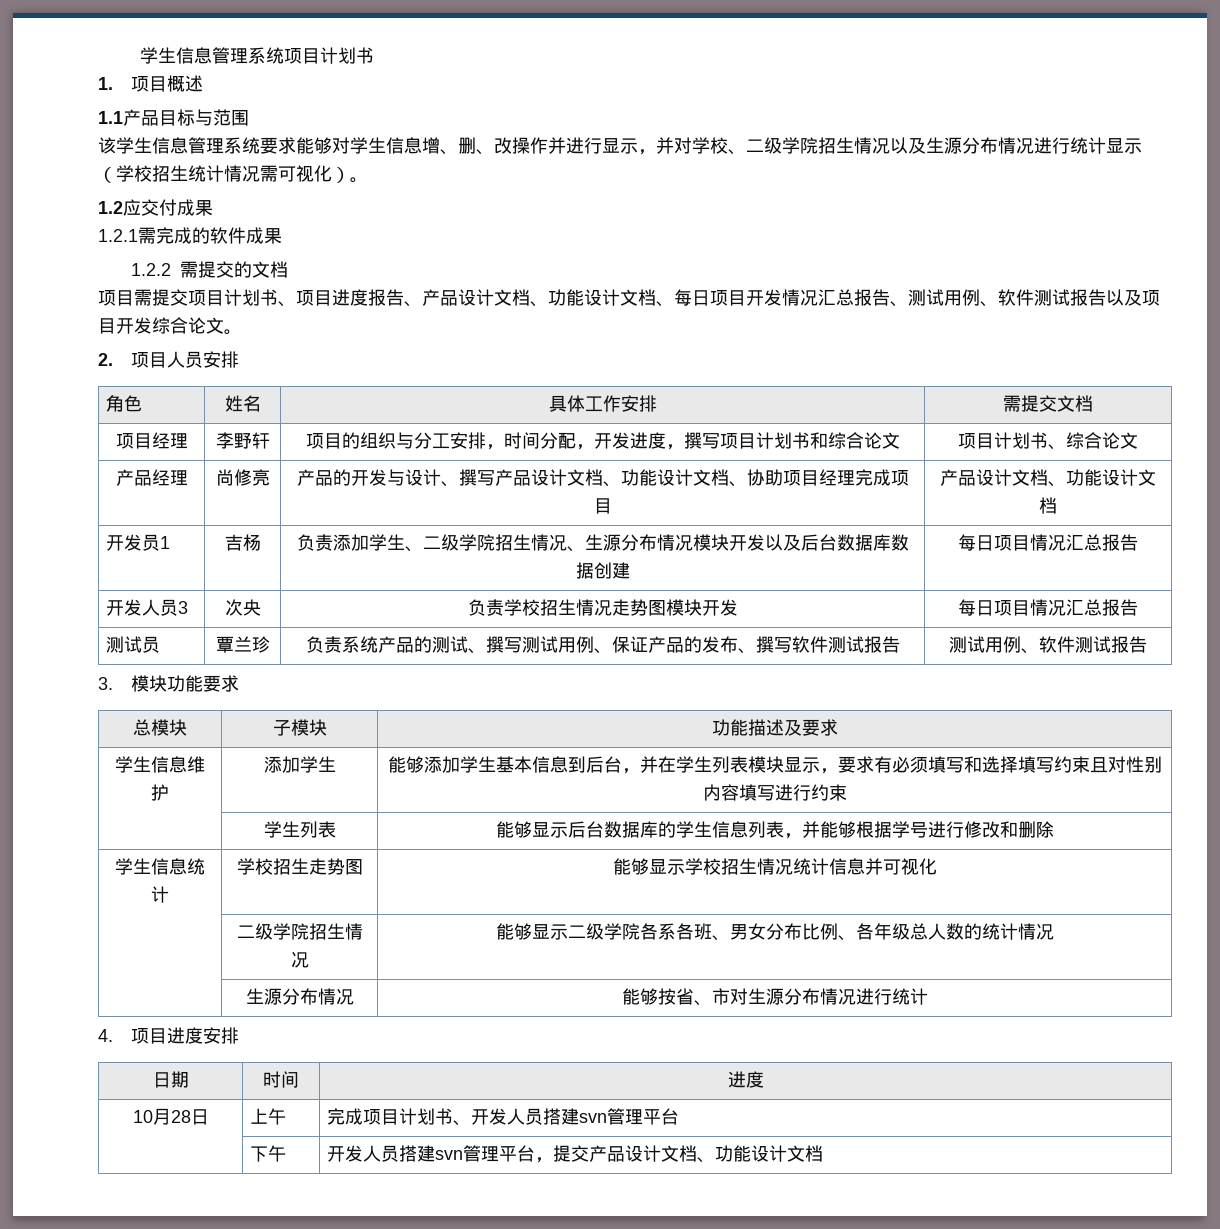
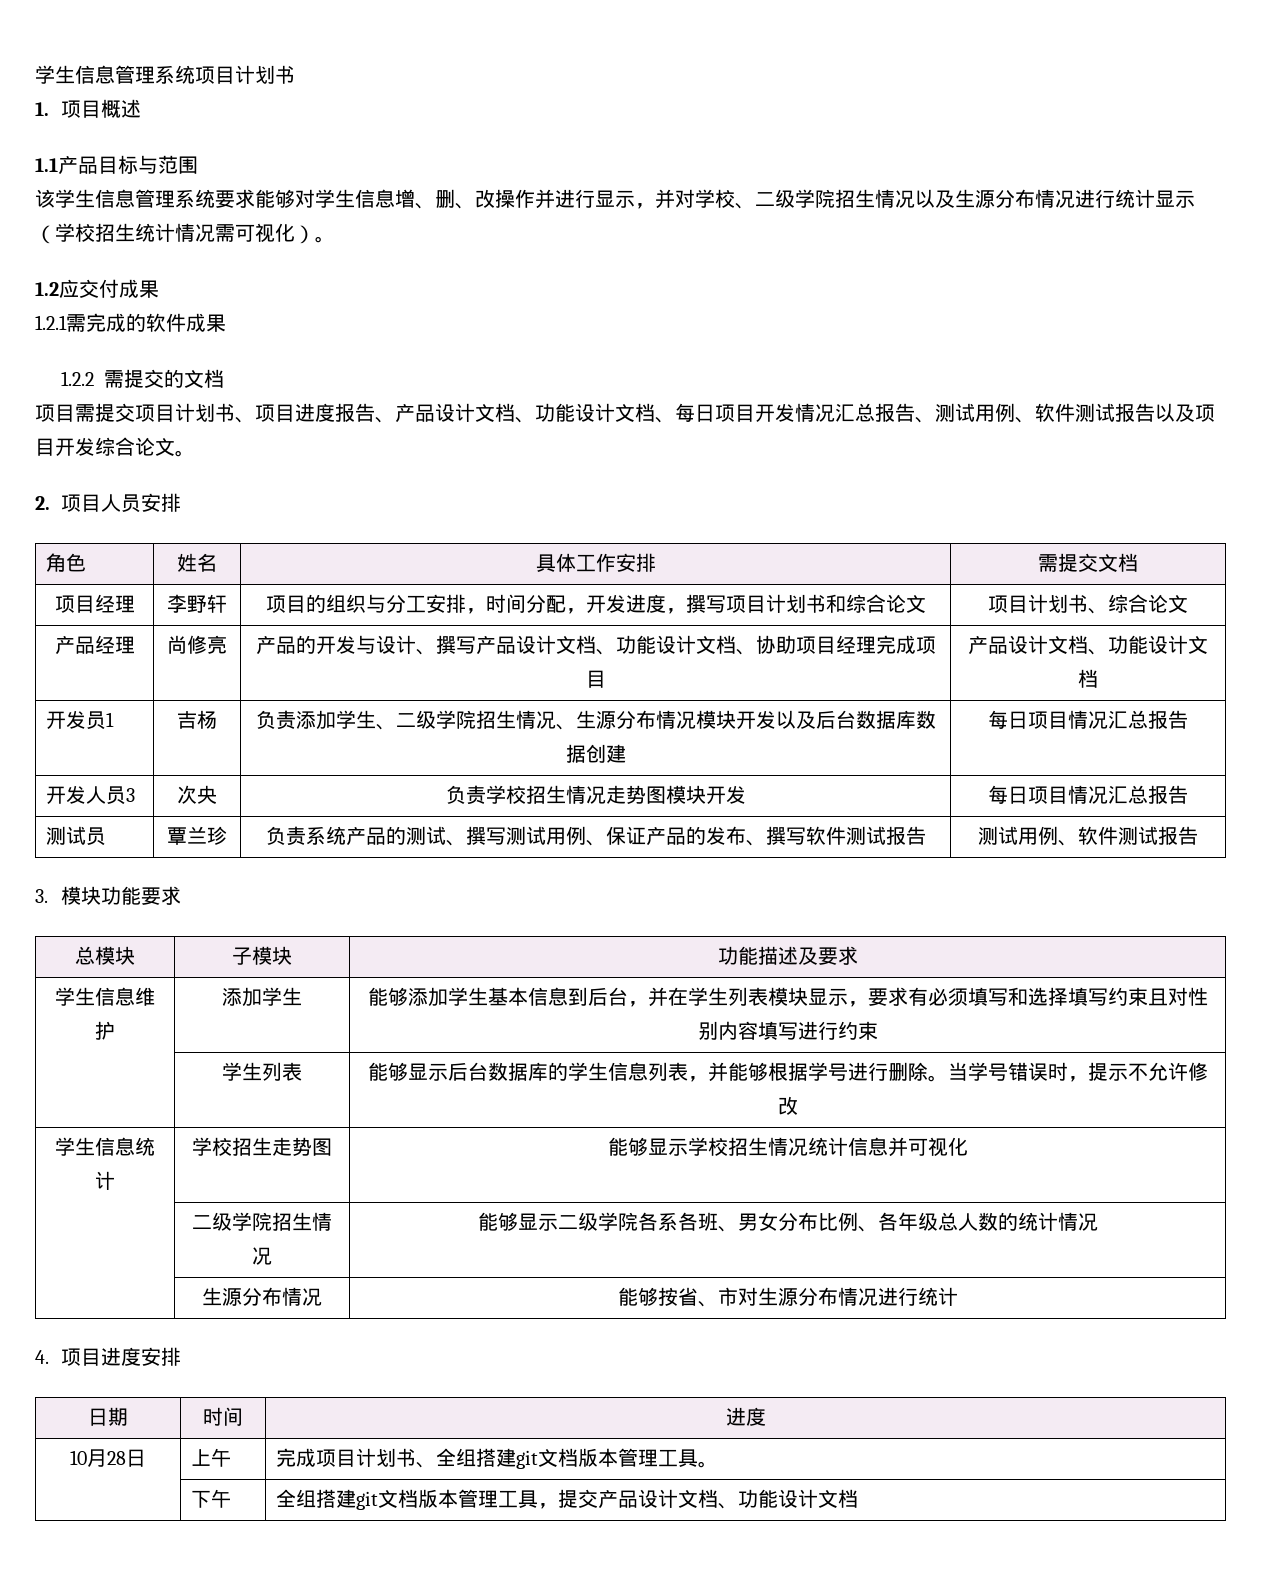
- | 学生列表 | 能够显示后台数据库的学生信息列表，并能够根据学号进行修改和删除
+ | 学生列表 | 能够显示后台数据库的学生信息列表，并能够根据学号进行删除。当学号错误时，提示不允许修改
- 10月28日 | 上午 | 完成项目计划书、开发人员搭建svn管理平台
- | 下午 | 开发人员搭建svn管理平台，提交产品设计文档、功能设计文档
+ 10月28日 | 上午 | 完成项目计划书、全组搭建git文档版本管理工具。
+ | 下午 | 全组搭建git文档版本管理工具，提交产品设计文档、功能设计文档

